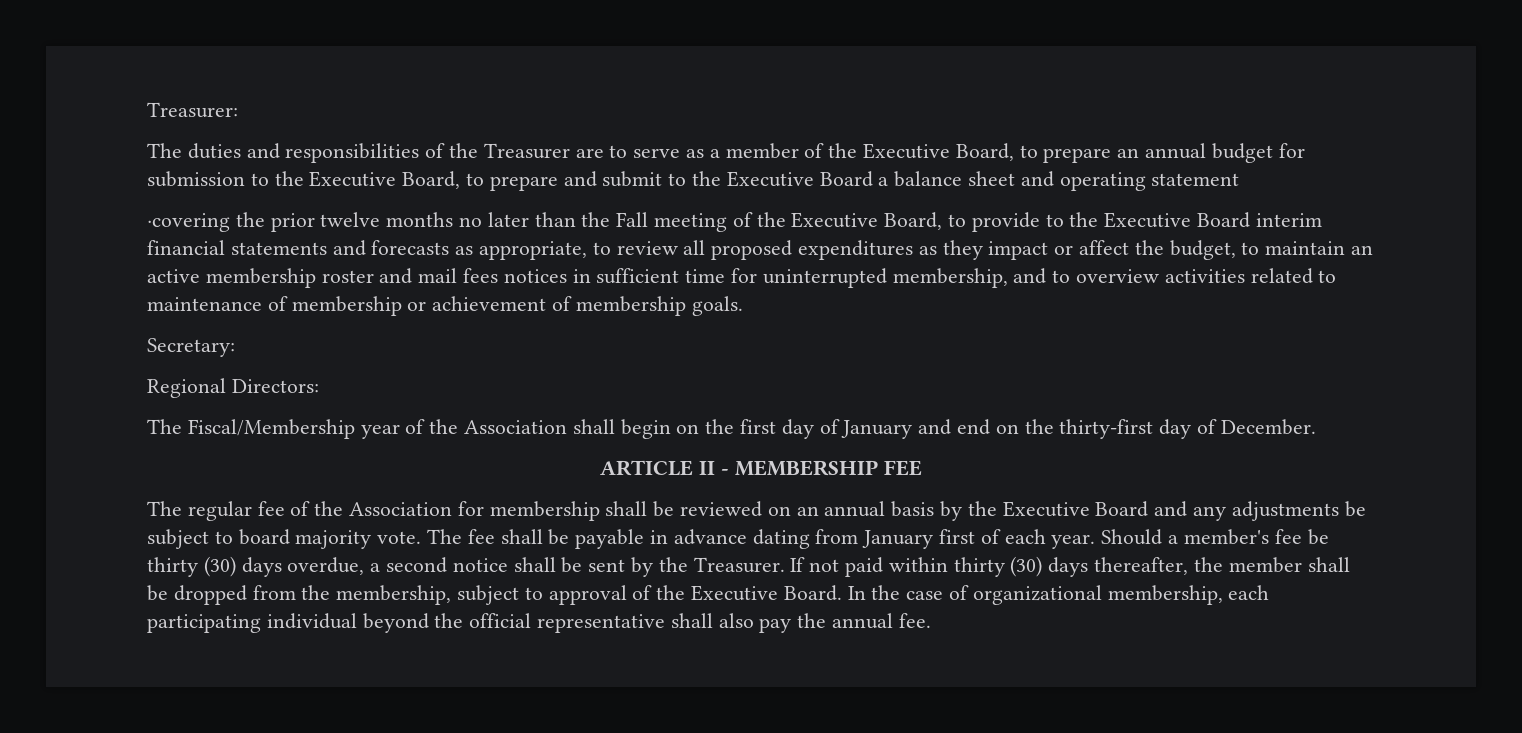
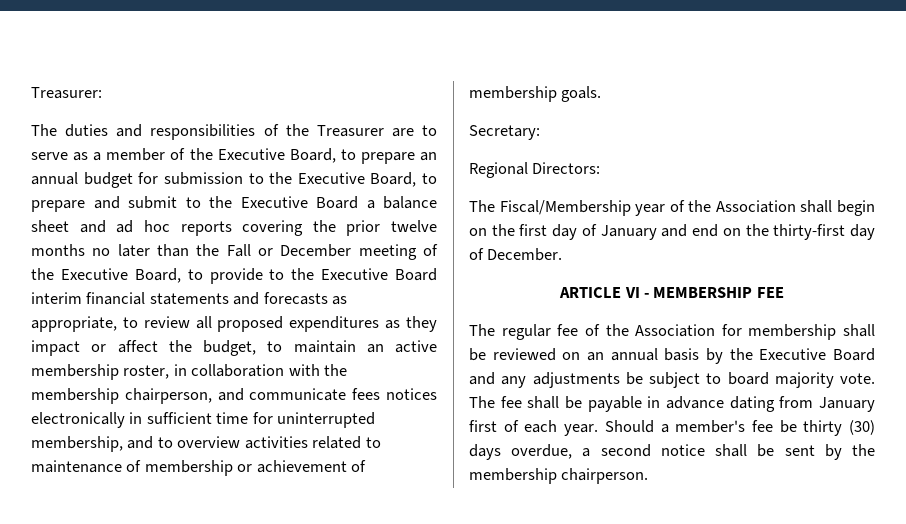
- The duties and responsibilities of the Treasurer are to serve as a member of the Executive Board, to prepare an annual budget for submission to the Executive Board, to prepare and submit to the Executive Board a balance sheet and operating statement
- ·covering the prior twelve months no later than the Fall meeting of the Executive Board, to provide to the Executive Board interim financial statements and forecasts as appropriate, to review all proposed expenditures as they impact or affect the budget, to maintain an active membership roster and mail fees notices in sufficient time for uninterrupted membership, and to overview activities related to maintenance of membership or achievement of membership goals.
+ The duties and responsibilities of the Treasurer are to serve as a member of the Executive Board, to prepare an annual budget for submission to the Executive Board, to prepare and submit to the Executive Board a balance sheet and ad hoc reports covering the prior twelve months no later than the Fall or December meeting of the Executive Board, to provide to the Executive Board interim financial statements and forecasts as appropriate, to review all proposed expenditures as they impact or affect the budget, to maintain an active membership roster, in collaboration with the membership chairperson, and communicate fees notices electronically in sufficient time for uninterrupted membership, and to overview activities related to maintenance of membership or achievement of membership goals.
- ARTICLE II - MEMBERSHIP FEE
+ ARTICLE VI - MEMBERSHIP FEE
- Should a member's fee be thirty (30) days overdue, a second notice shall be sent by the Treasurer. If not paid within thirty (30) days thereafter, the member shall be dropped from the membership, subject to approval of the Executive Board. In the case of organizational membership, each participating individual beyond the official representative shall also pay the annual fee.
+ Should a member's fee be thirty (30) days overdue, a second notice shall be sent by the membership chairperson.

